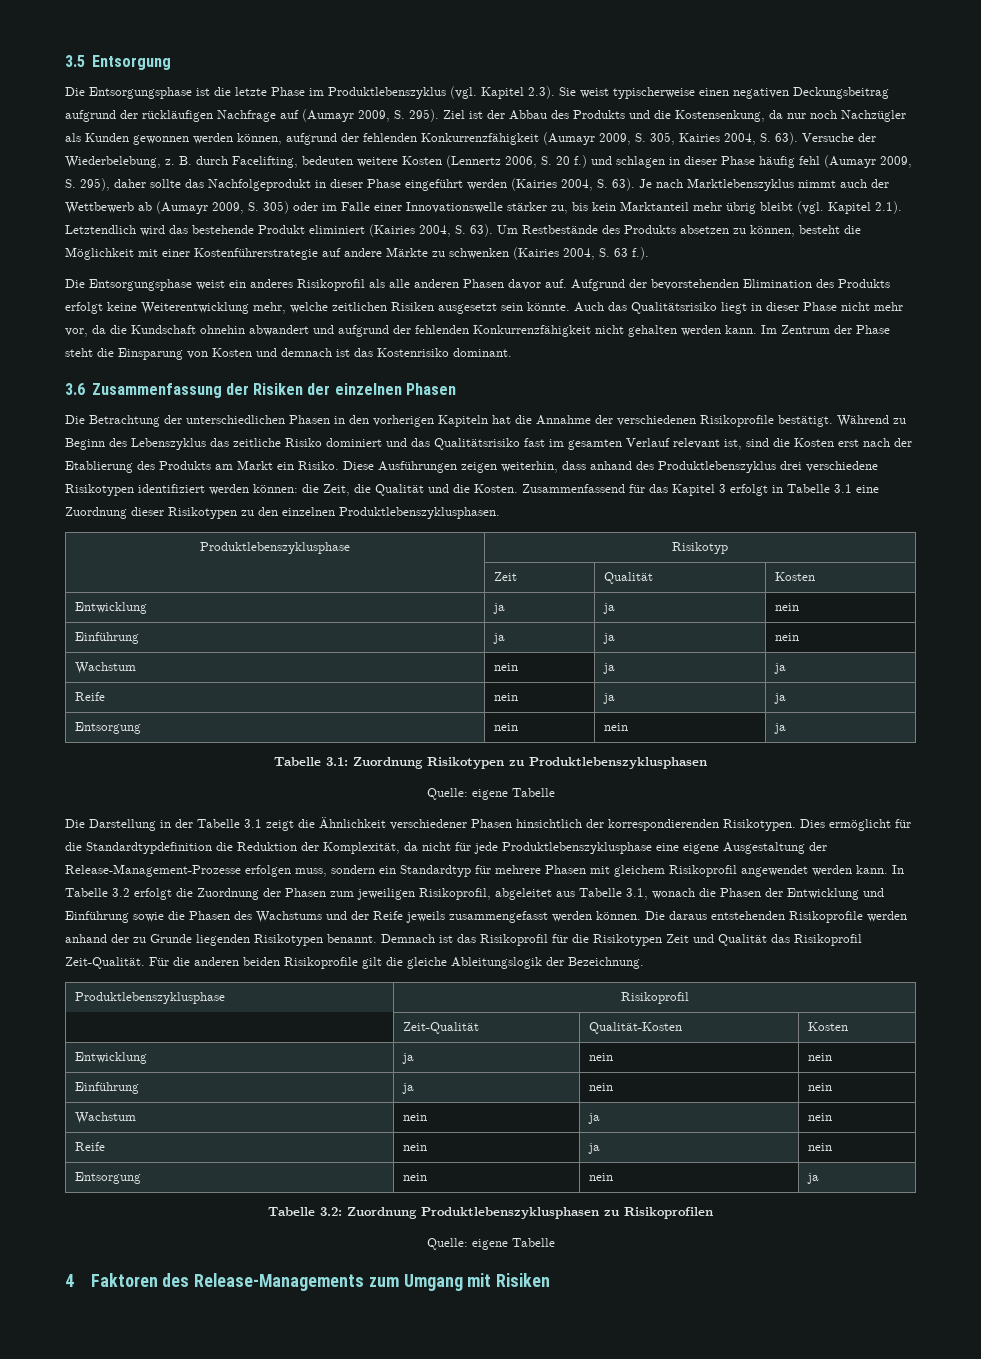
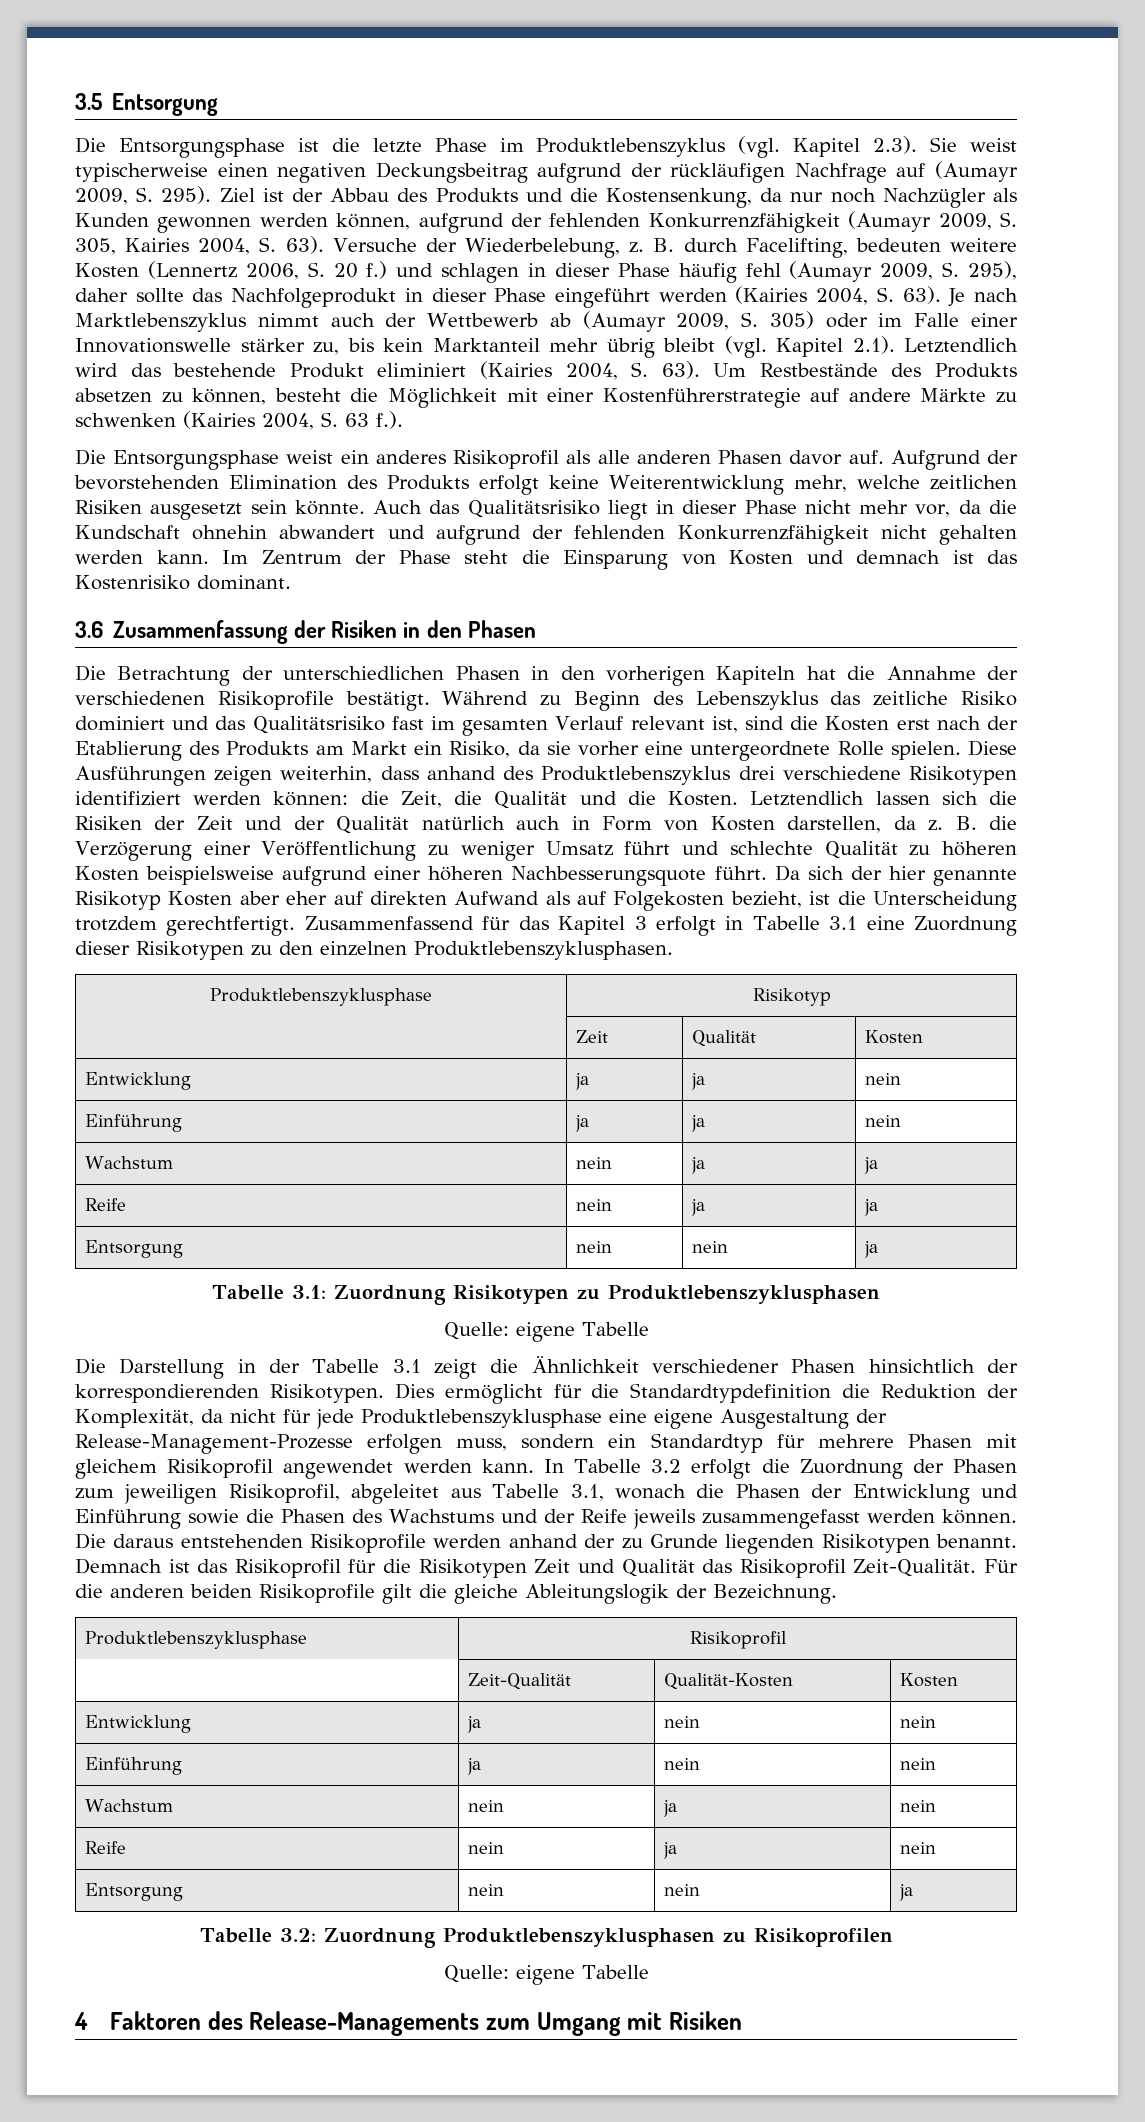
- 3.6 Zusammenfassung der Risiken der einzelnen Phasen
+ 3.6 Zusammenfassung der Risiken in den Phasen
- Während zu Beginn des Lebenszyklus das zeitliche Risiko dominiert und das Qualitätsrisiko fast im gesamten Verlauf relevant ist, sind die Kosten erst nach der Etablierung des Produkts am Markt ein Risiko.
+ Während zu Beginn des Lebenszyklus das zeitliche Risiko dominiert und das Qualitätsrisiko fast im gesamten Verlauf relevant ist, sind die Kosten erst nach der Etablierung des Produkts am Markt ein Risiko, da sie vorher eine untergeordnete Rolle spielen.
+ Letztendlich lassen sich die Risiken der Zeit und der Qualität natürlich auch in Form von Kosten darstellen, da z. B. die Verzögerung einer Veröffentlichung zu weniger Umsatz führt und schlechte Qualität zu höheren Kosten beispielsweise aufgrund einer höheren Nachbesserungsquote führt. Da sich der hier genannte Risikotyp Kosten aber eher auf direkten Aufwand als auf Folgekosten bezieht, ist die Unterscheidung trotzdem gerechtfertigt.

